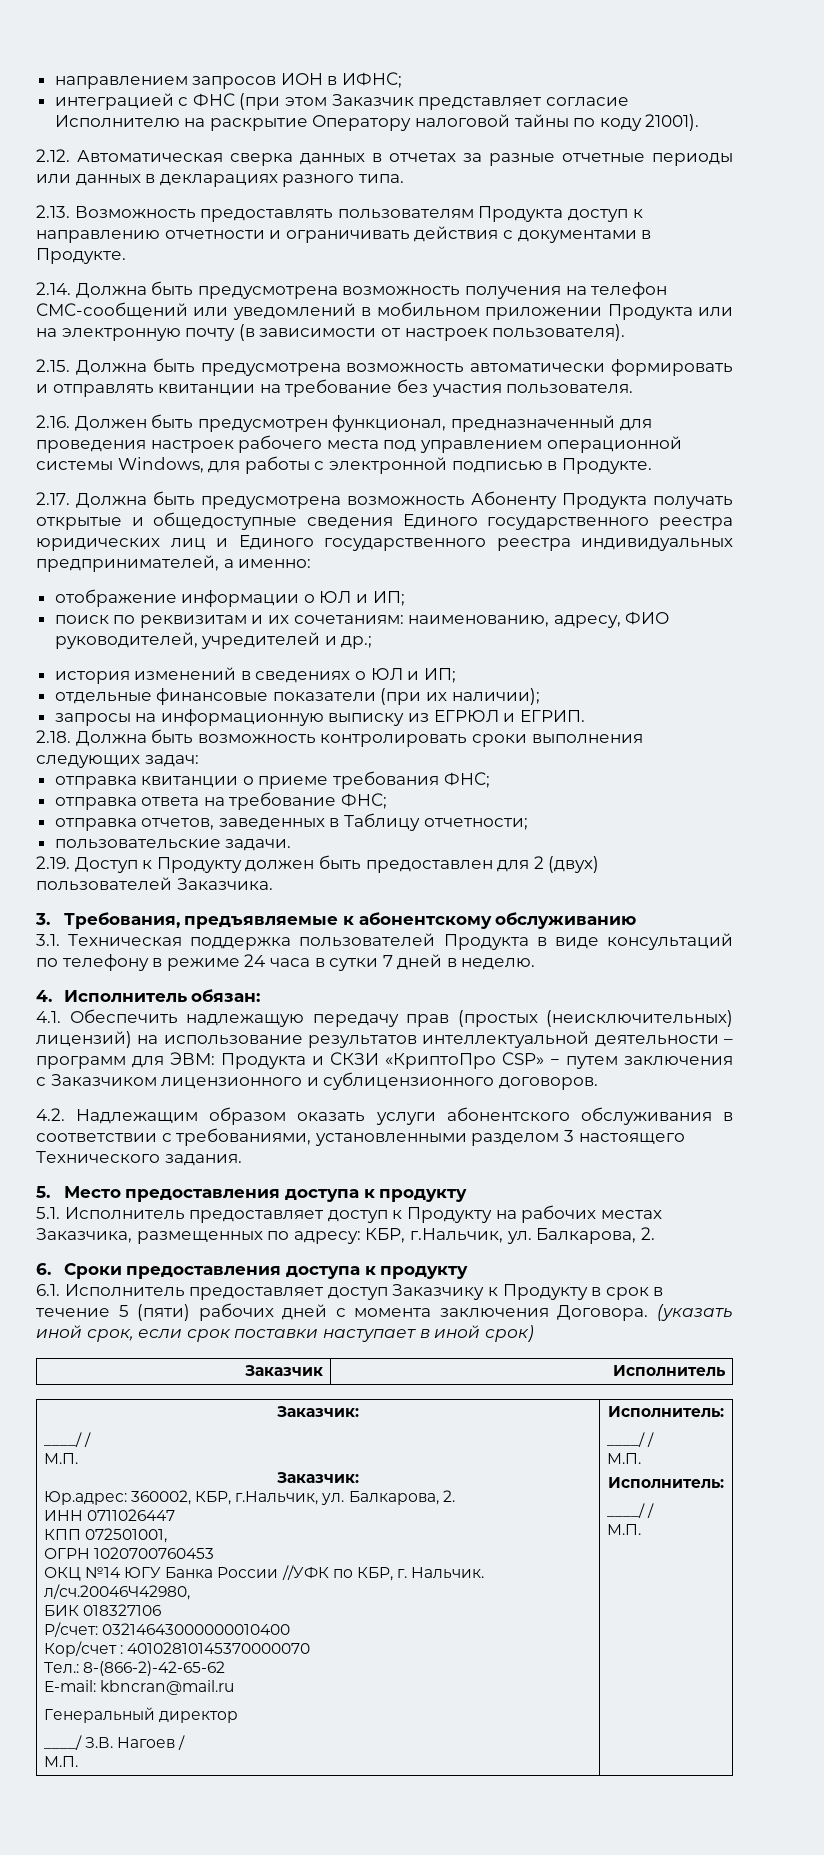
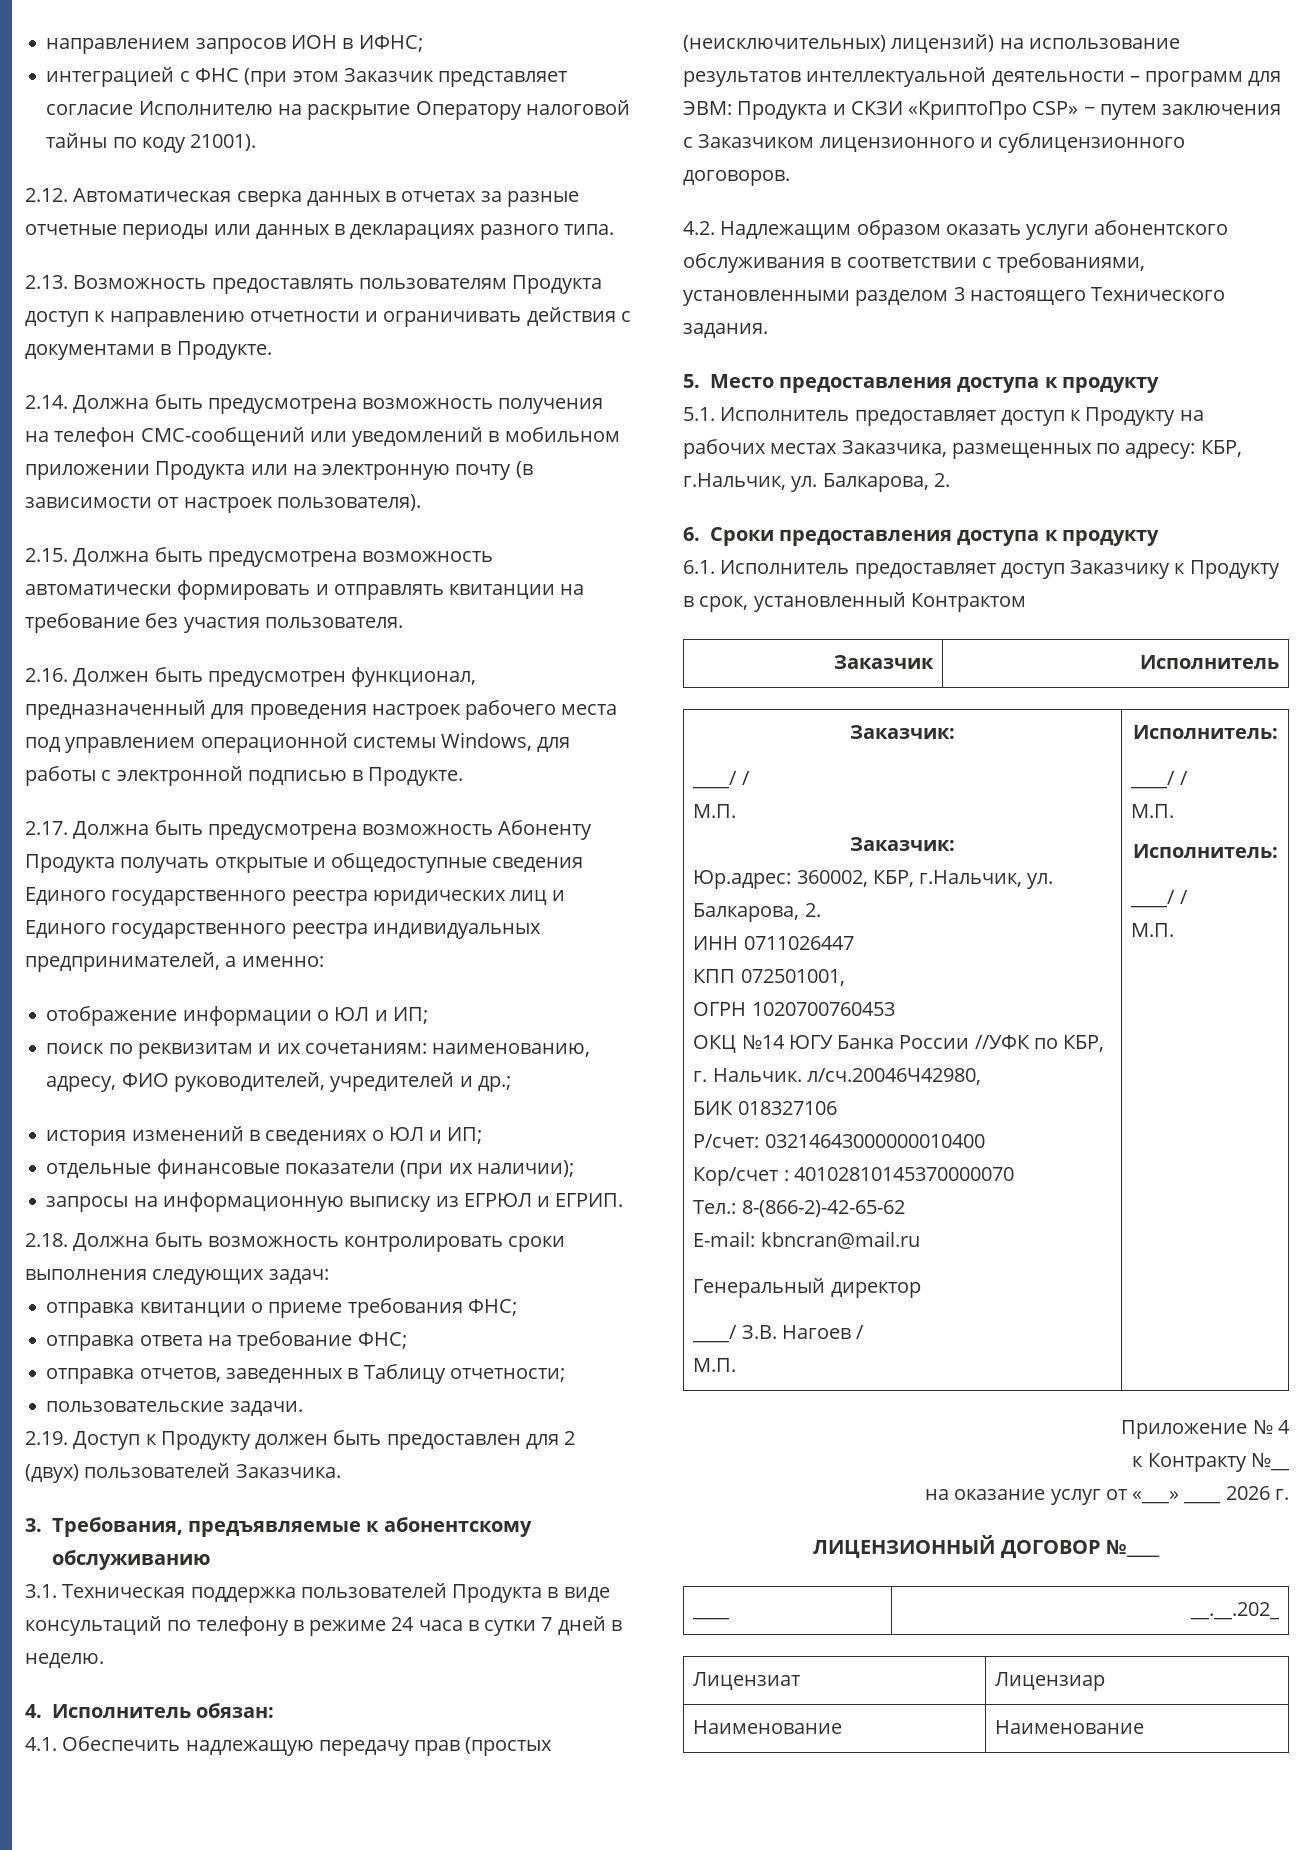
- 6.1. Исполнитель предоставляет доступ Заказчику к Продукту в срок в течение 5 (пяти) рабочих дней с момента заключения Договора. (указать иной срок, если срок поставки наступает в иной срок)
+ 6.1. Исполнитель предоставляет доступ Заказчику к Продукту в срок, установленный Контрактом
+ Приложение № 4
+ к Контракту №__
+ на оказание услуг от «___» ____ 2026 г.
+ ЛИЦЕНЗИОННЫЙ ДОГОВОР №____
+ ____ | __.__.202_
+ Лицензиат | Лицензиар
+ Наименование | Наименование

